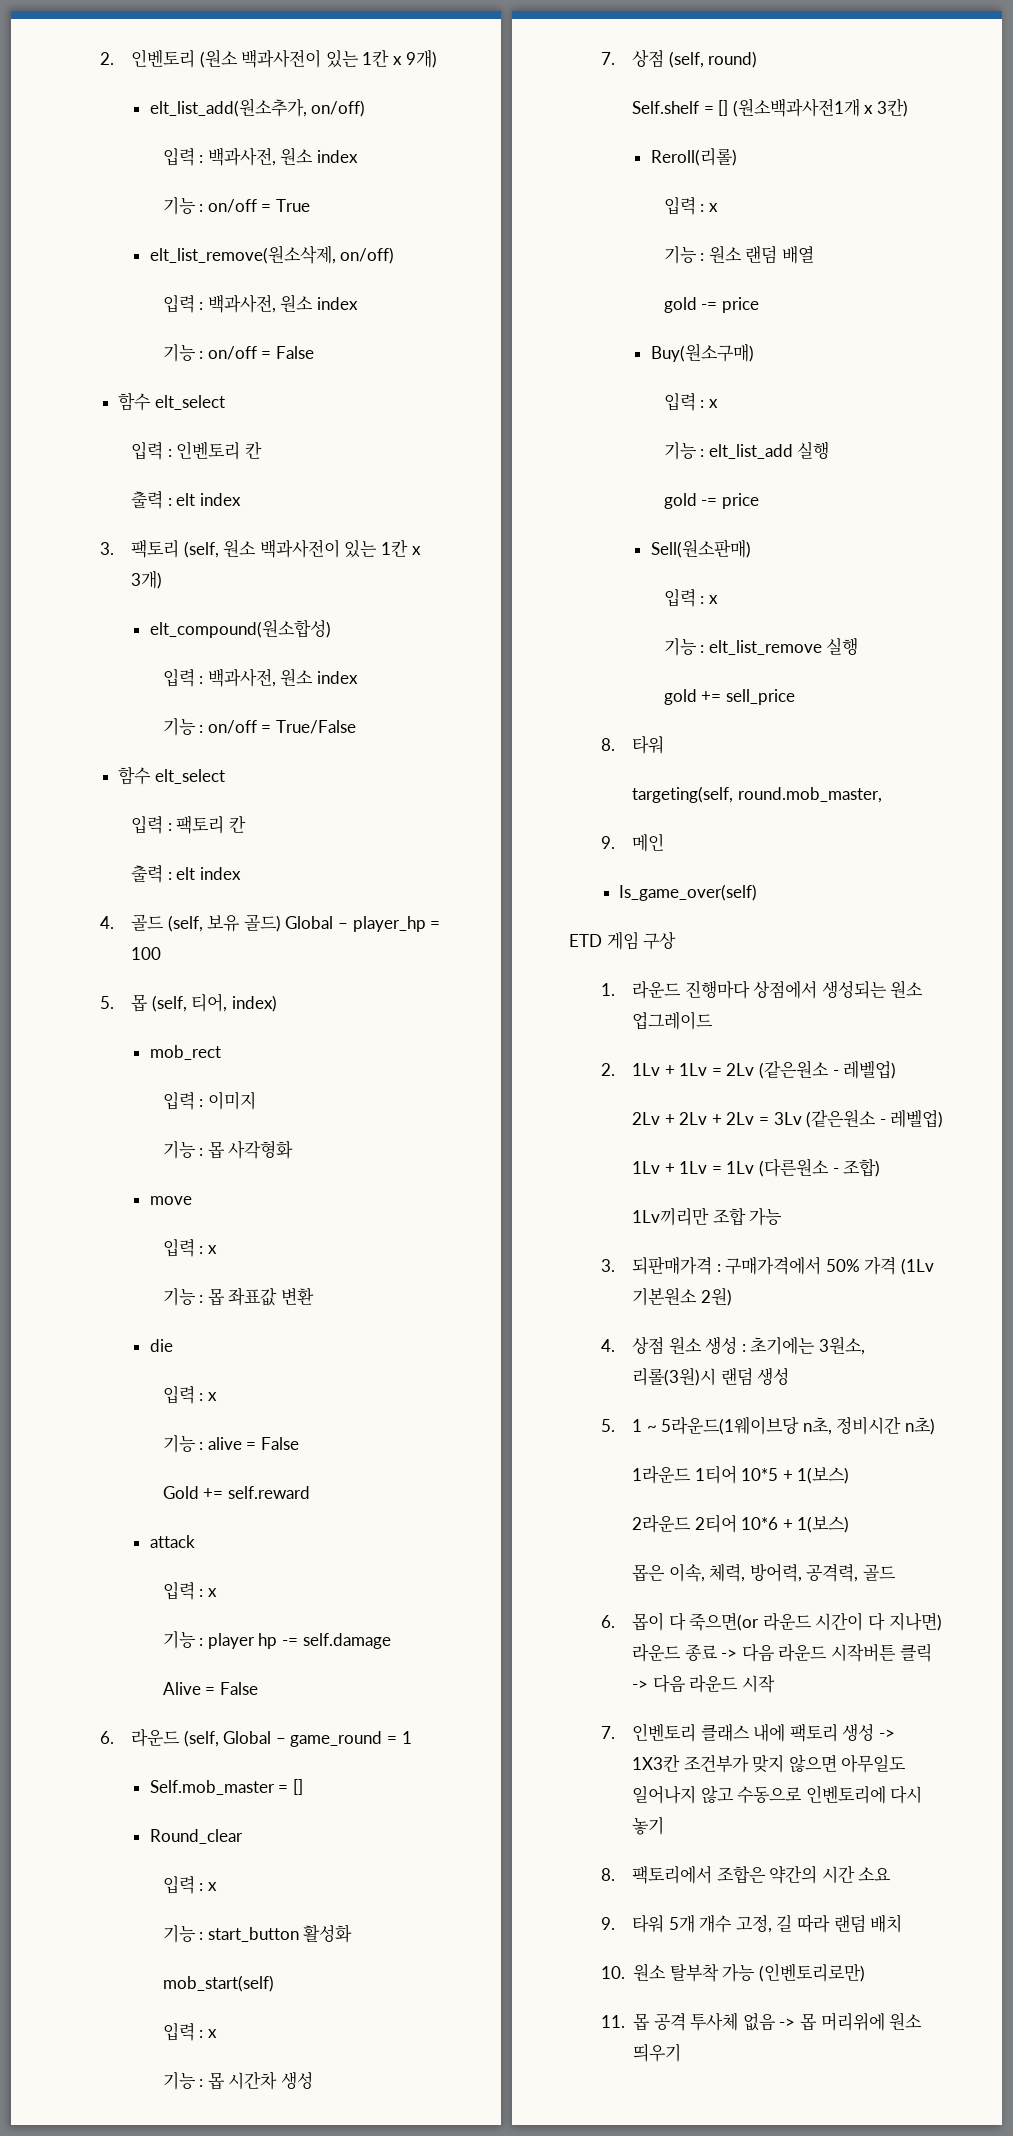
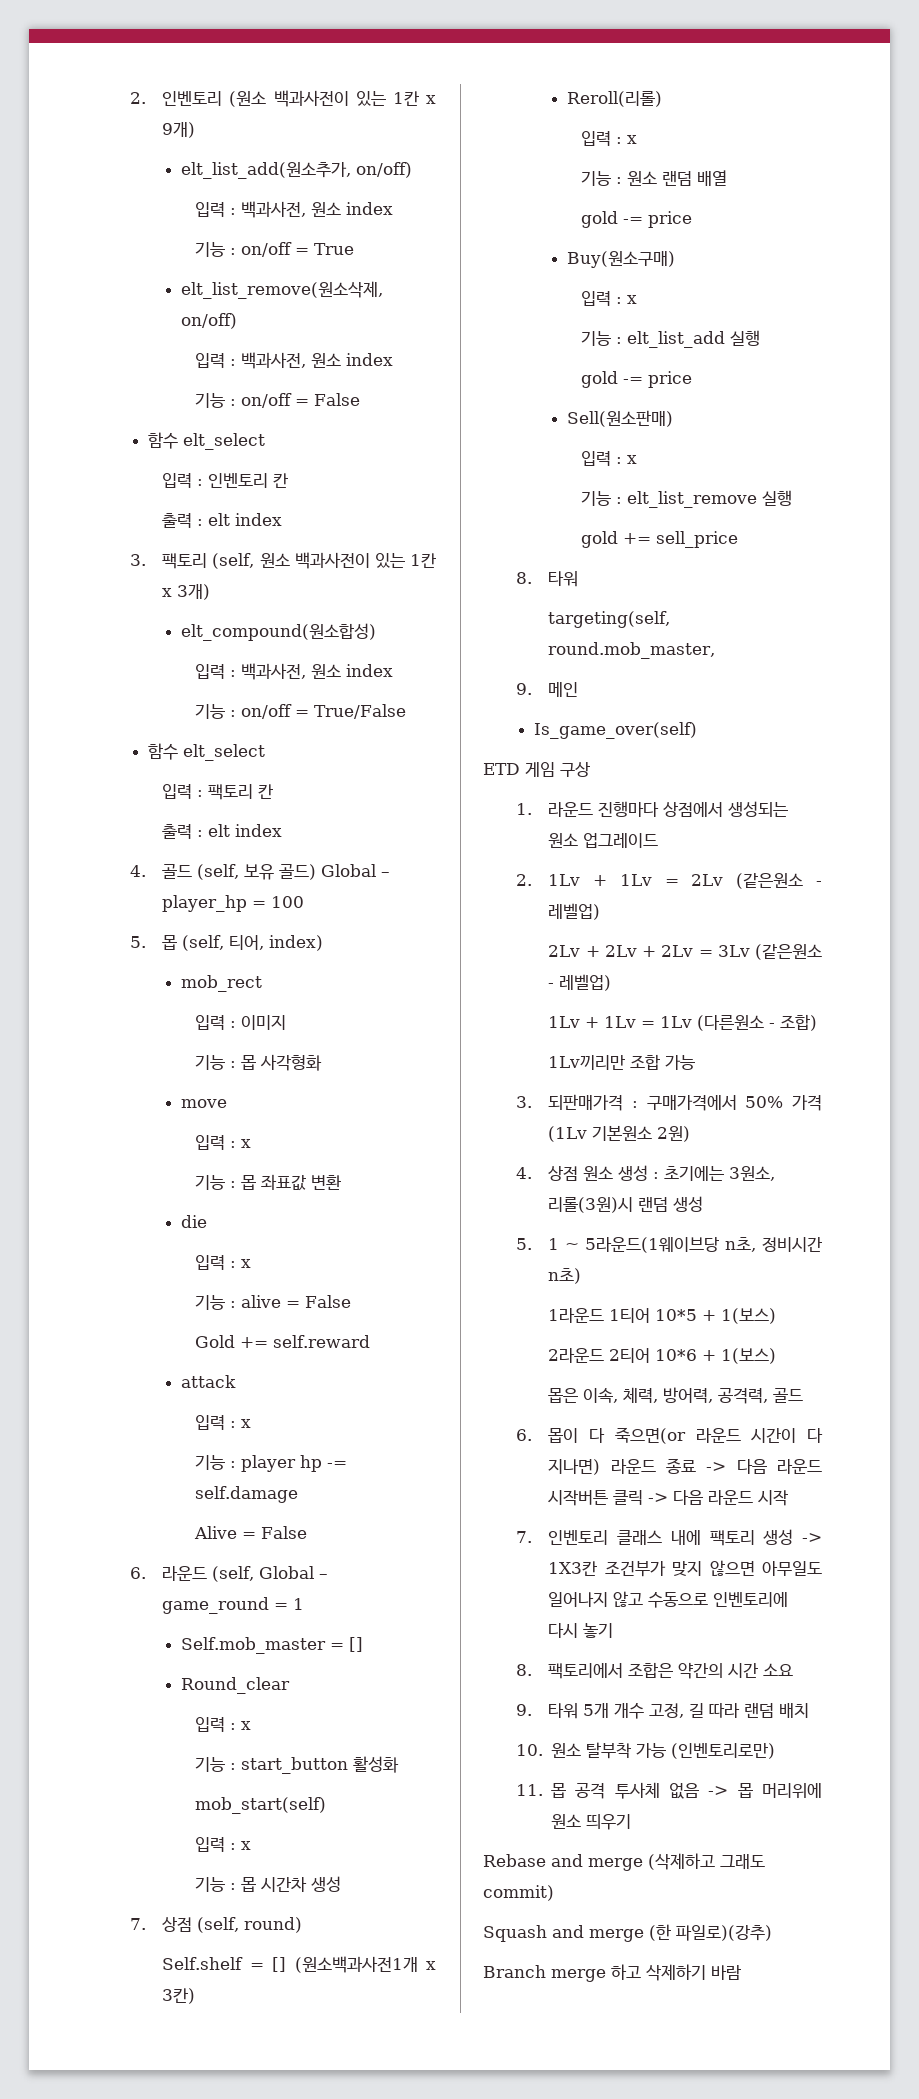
+ Rebase and merge (삭제하고 그래도 commit)
+ Squash and merge (한 파일로)(강추)
+ Branch merge 하고 삭제하기 바람

